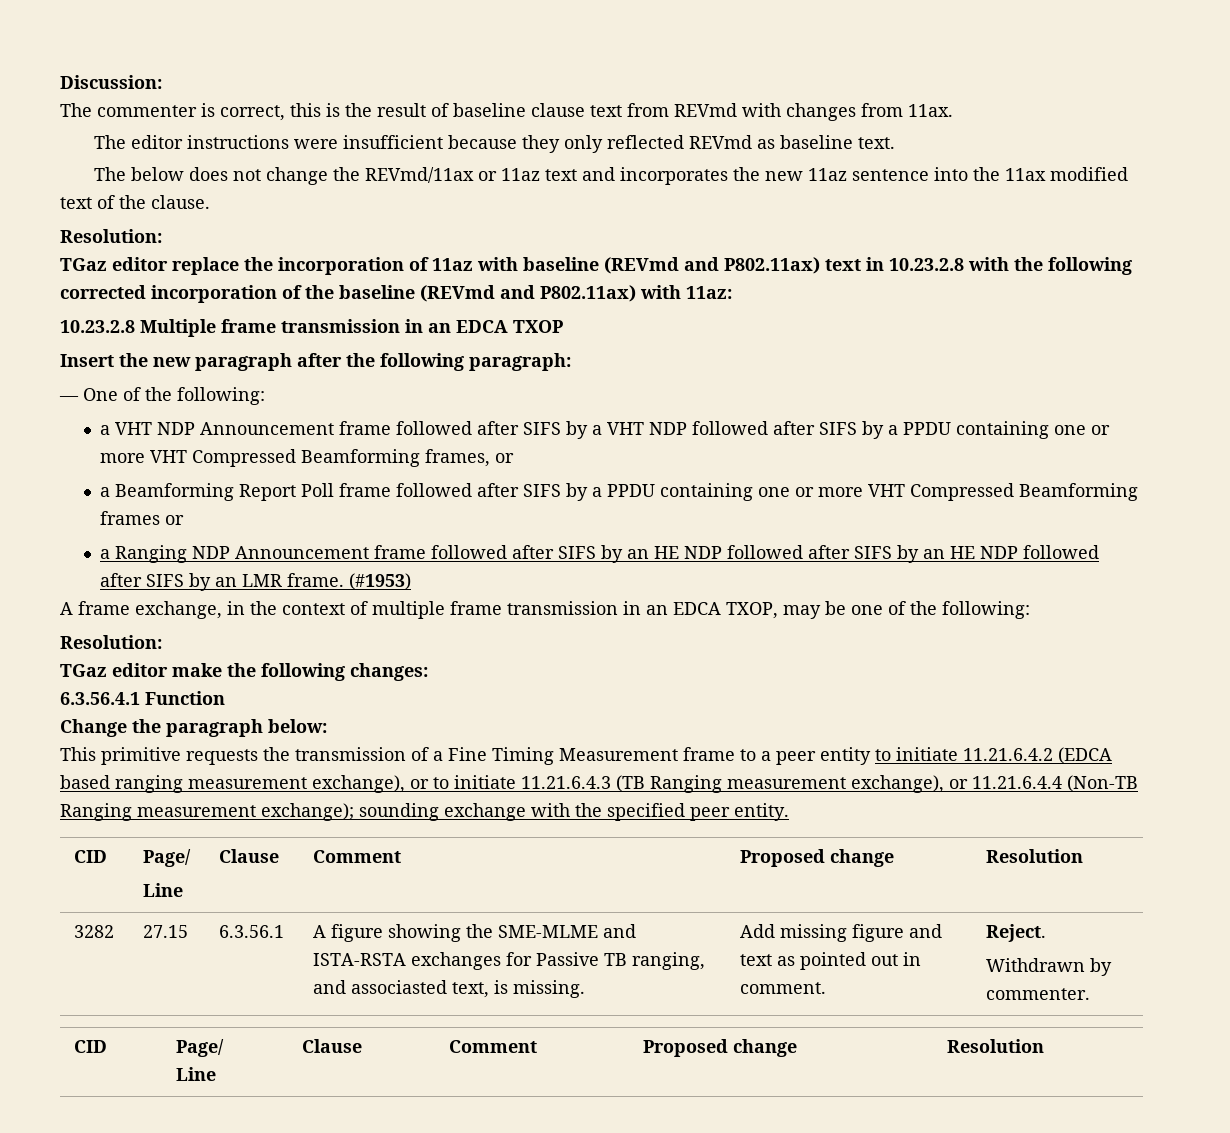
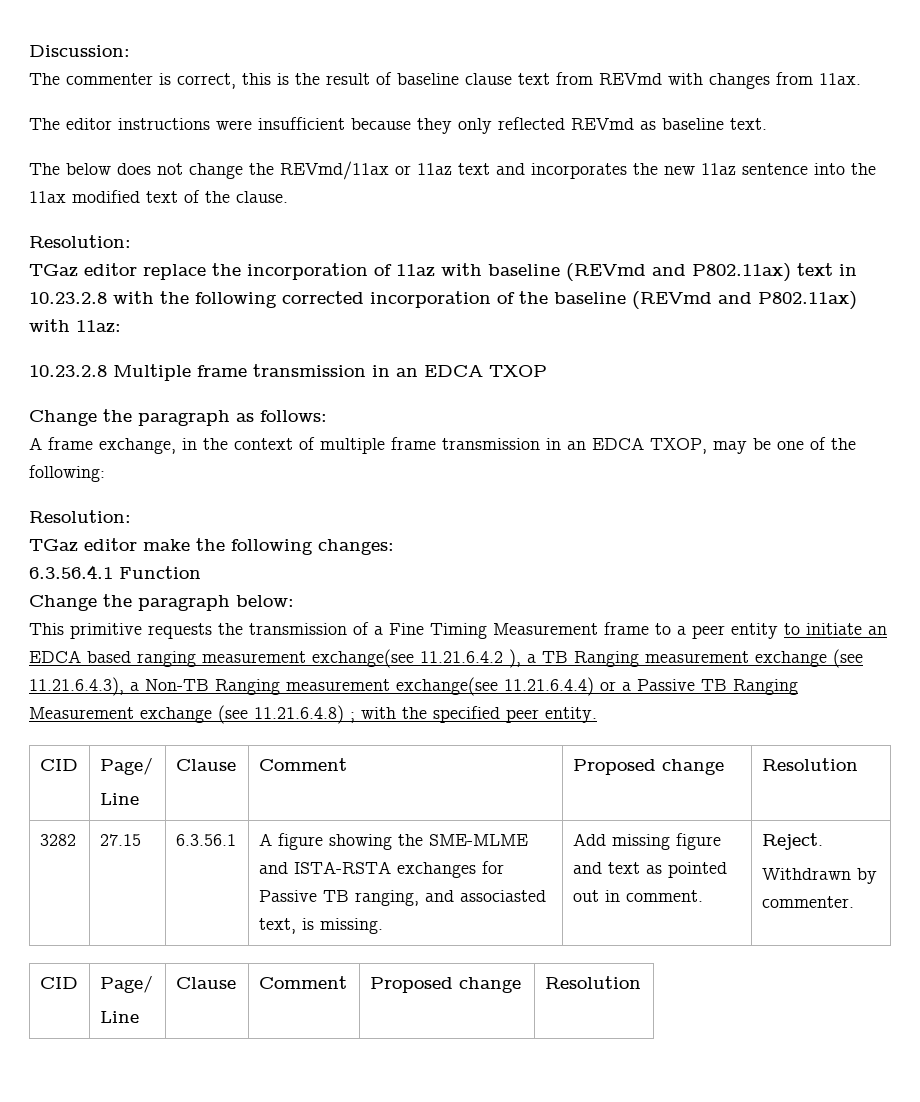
- Insert the new paragraph after the following paragraph:
- — One of the following:
- a VHT NDP Announcement frame followed after SIFS by a VHT NDP followed after SIFS by a PPDU containing one or more VHT Compressed Beamforming frames, or
- a Beamforming Report Poll frame followed after SIFS by a PPDU containing one or more VHT Compressed Beamforming frames or
- a Ranging NDP Announcement frame followed after SIFS by an HE NDP followed after SIFS by an HE NDP followed after SIFS by an LMR frame. (#1953)
+ Change the paragraph as follows:
- This primitive requests the transmission of a Fine Timing Measurement frame to a peer entity to initiate 11.21.6.4.2 (EDCA based ranging measurement exchange), or to initiate 11.21.6.4.3 (TB Ranging measurement exchange), or 11.21.6.4.4 (Non-TB Ranging measurement exchange); sounding exchange with the specified peer entity.
+ This primitive requests the transmission of a Fine Timing Measurement frame to a peer entity to initiate an EDCA based ranging measurement exchange(see 11.21.6.4.2 ), a TB Ranging measurement exchange (see 11.21.6.4.3), a Non-TB Ranging measurement exchange(see 11.21.6.4.4) or a Passive TB Ranging Measurement exchange (see 11.21.6.4.8) ; with the specified peer entity.

